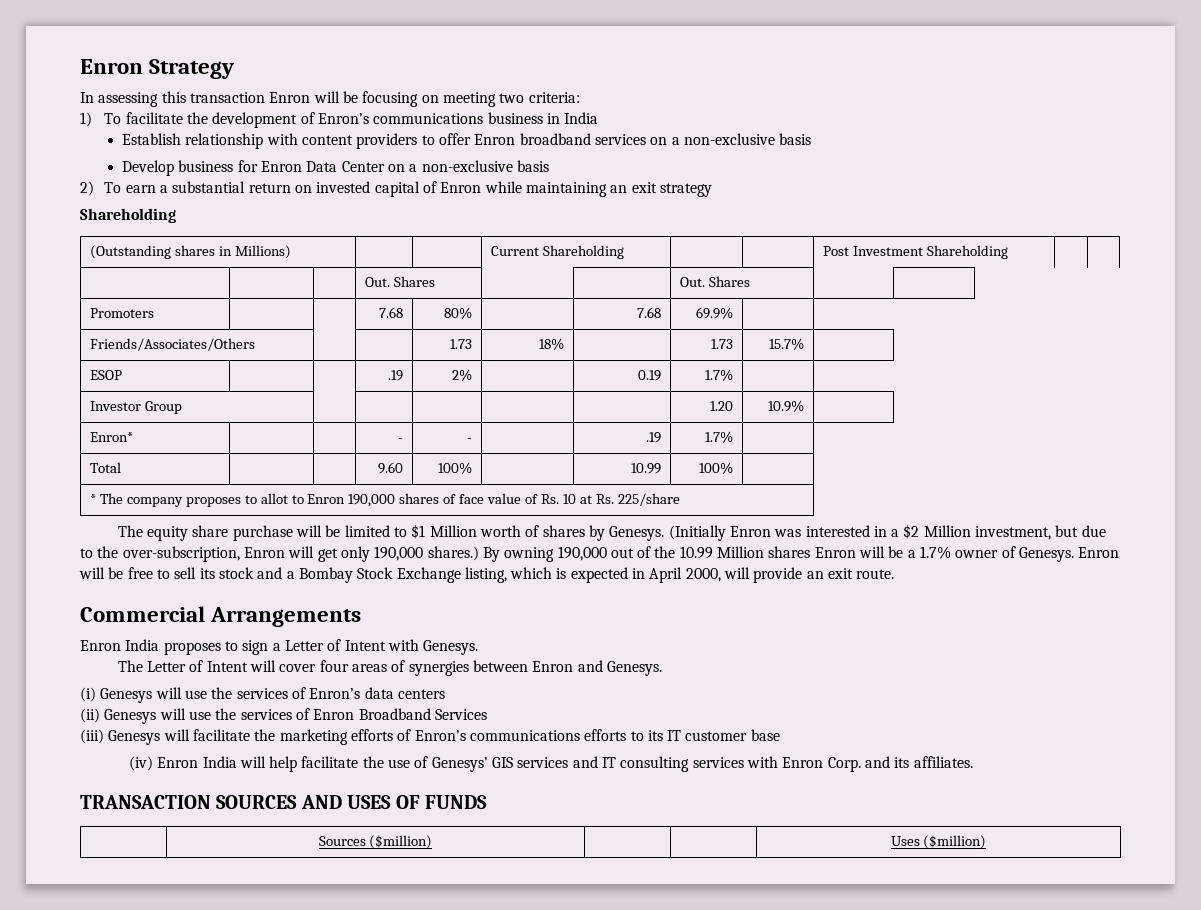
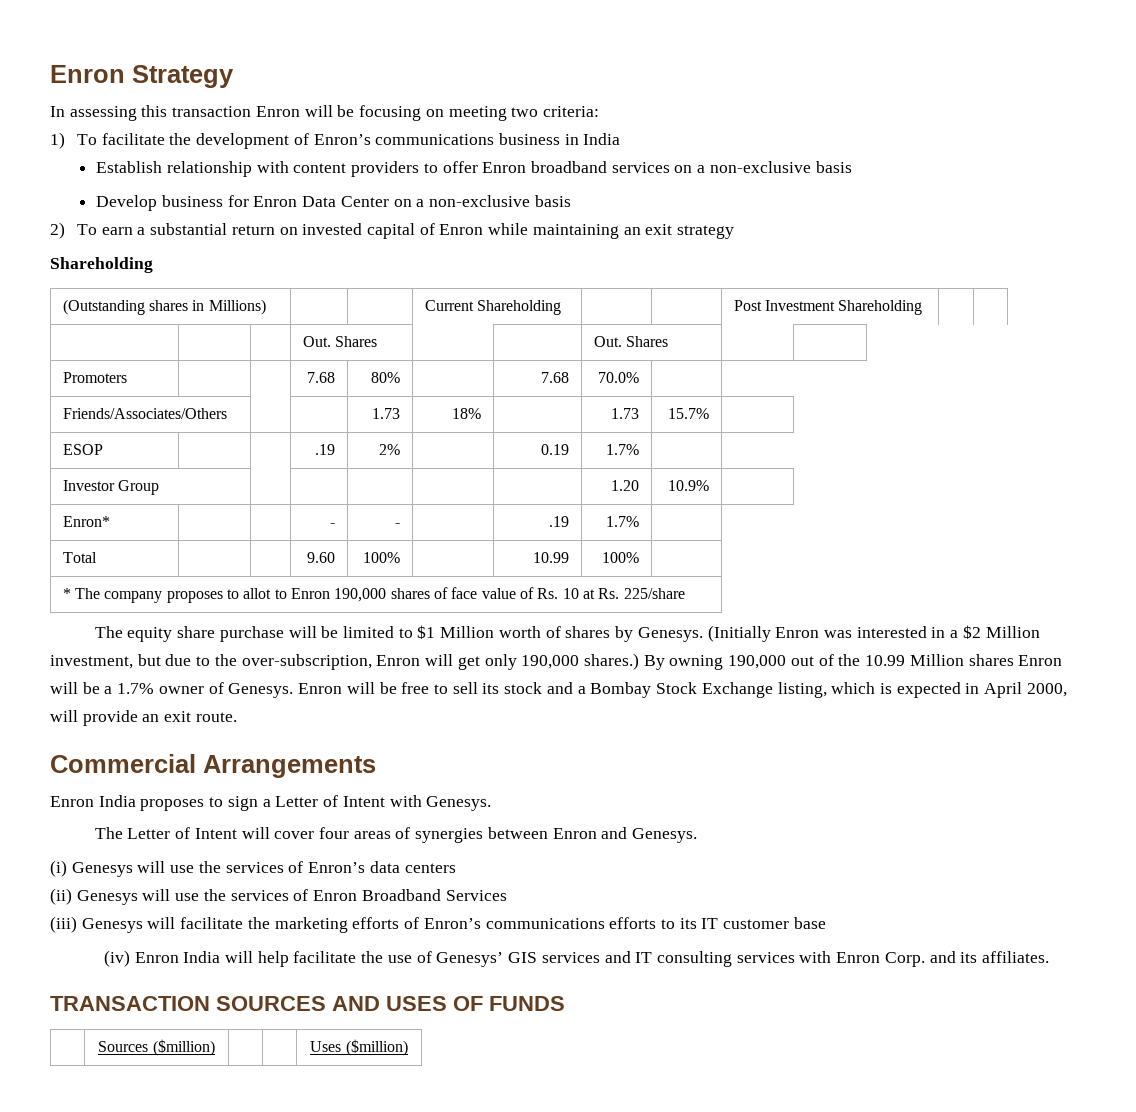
- Promoters | | | 7.68 | 80% | | 7.68 | 69.9% |
+ Promoters | | | 7.68 | 80% | | 7.68 | 70.0% |

